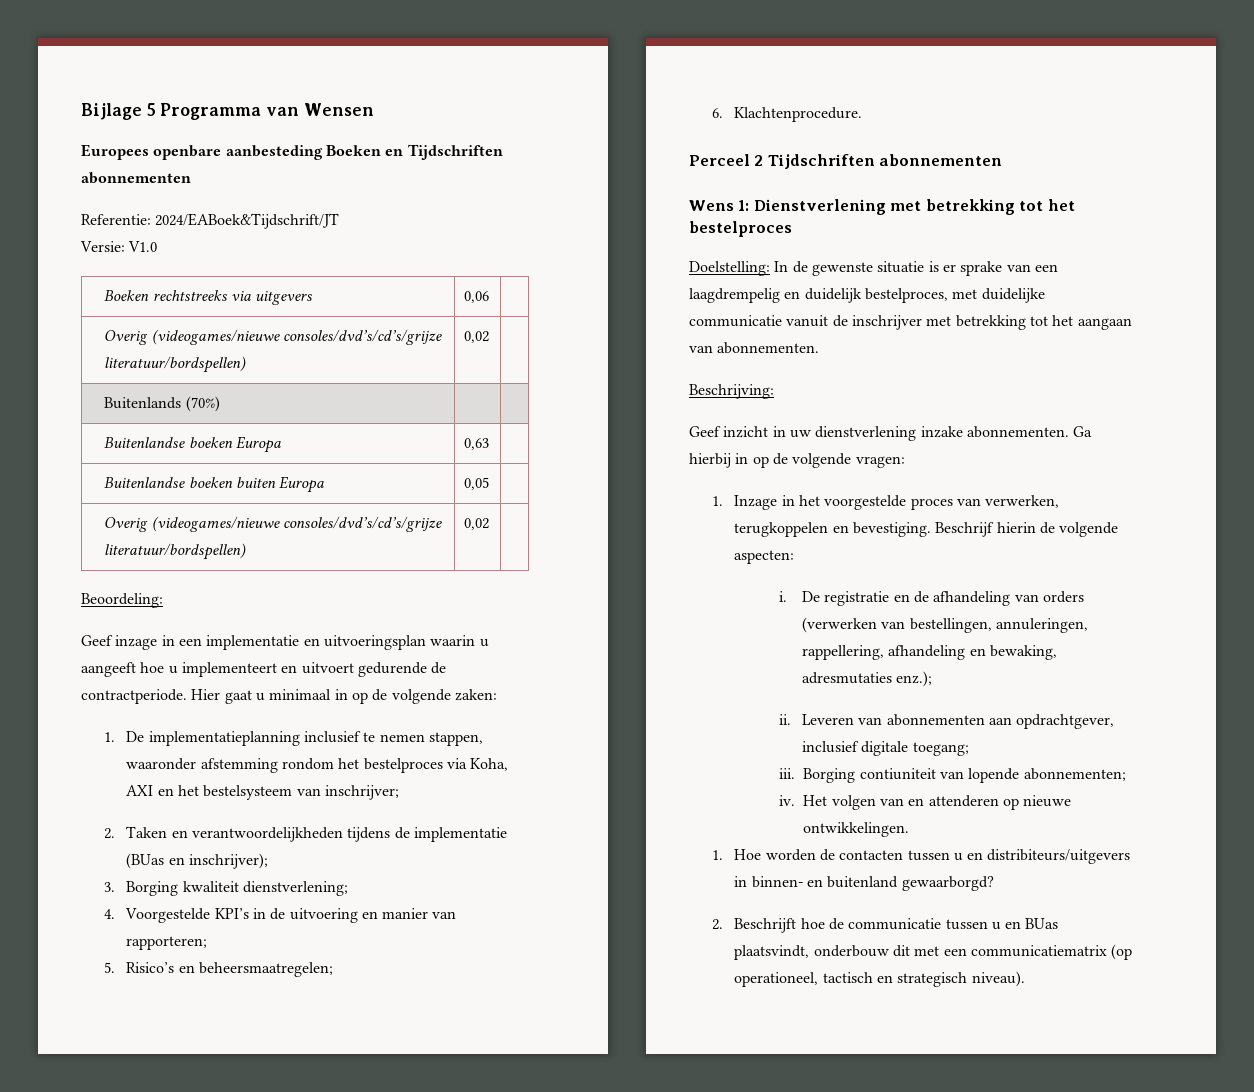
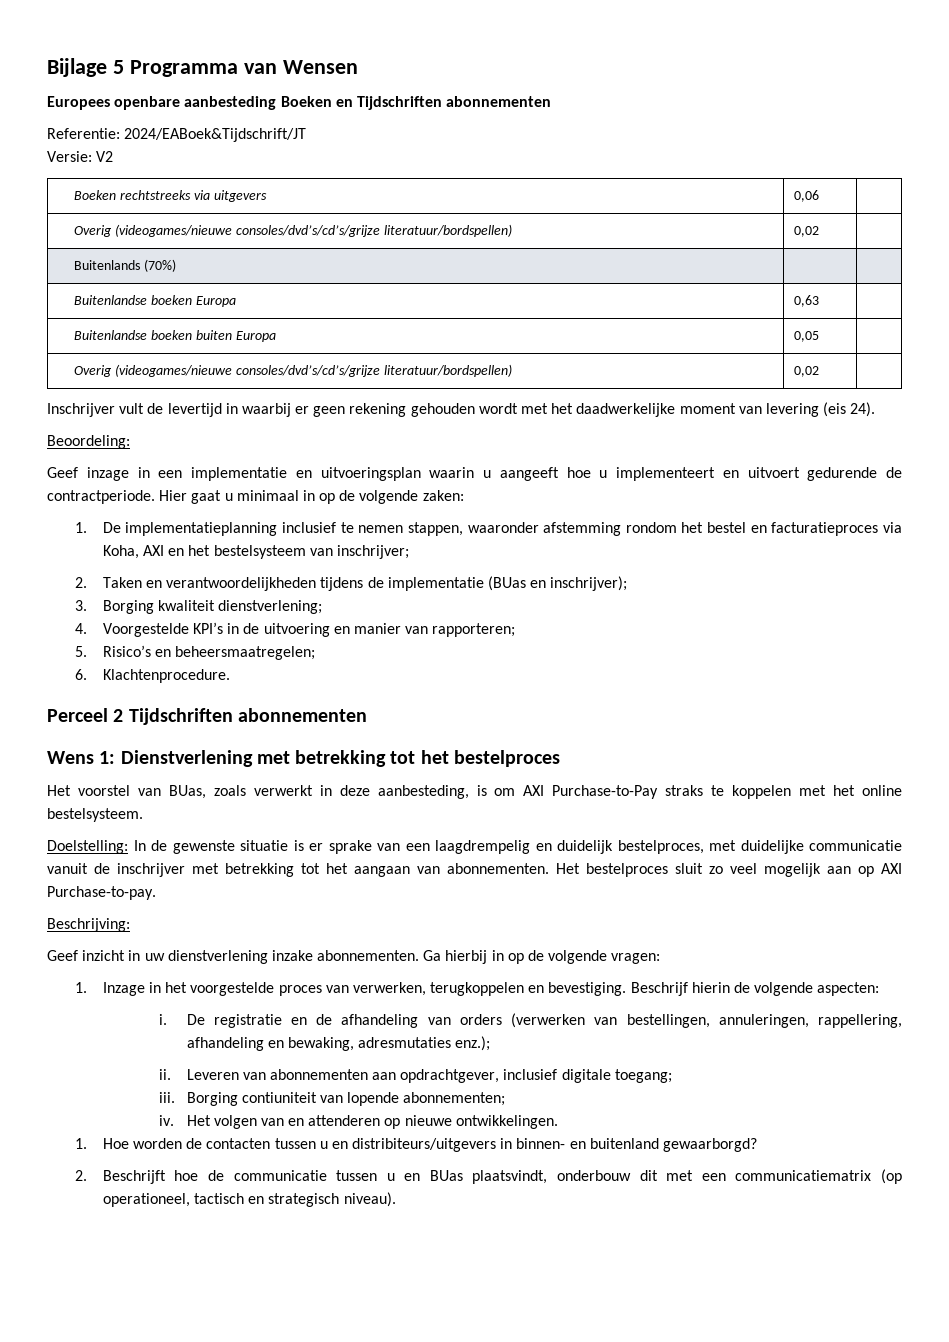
- Versie: V1.0
+ Versie: V2
+ Inschrijver vult de levertijd in waarbij er geen rekening gehouden wordt met het daadwerkelijke moment van levering (eis 24).
- 1. De implementatieplanning inclusief te nemen stappen, waaronder afstemming rondom het bestelproces via Koha, AXI en het bestelsysteem van inschrijver;
+ 1. De implementatieplanning inclusief te nemen stappen, waaronder afstemming rondom het bestel en facturatieproces via Koha, AXI en het bestelsysteem van inschrijver;
+ Het voorstel van BUas, zoals verwerkt in deze aanbesteding, is om AXI Purchase-to-Pay straks te koppelen met het online bestelsysteem.
+ Het bestelproces sluit zo veel mogelijk aan op AXI Purchase-to-pay.

